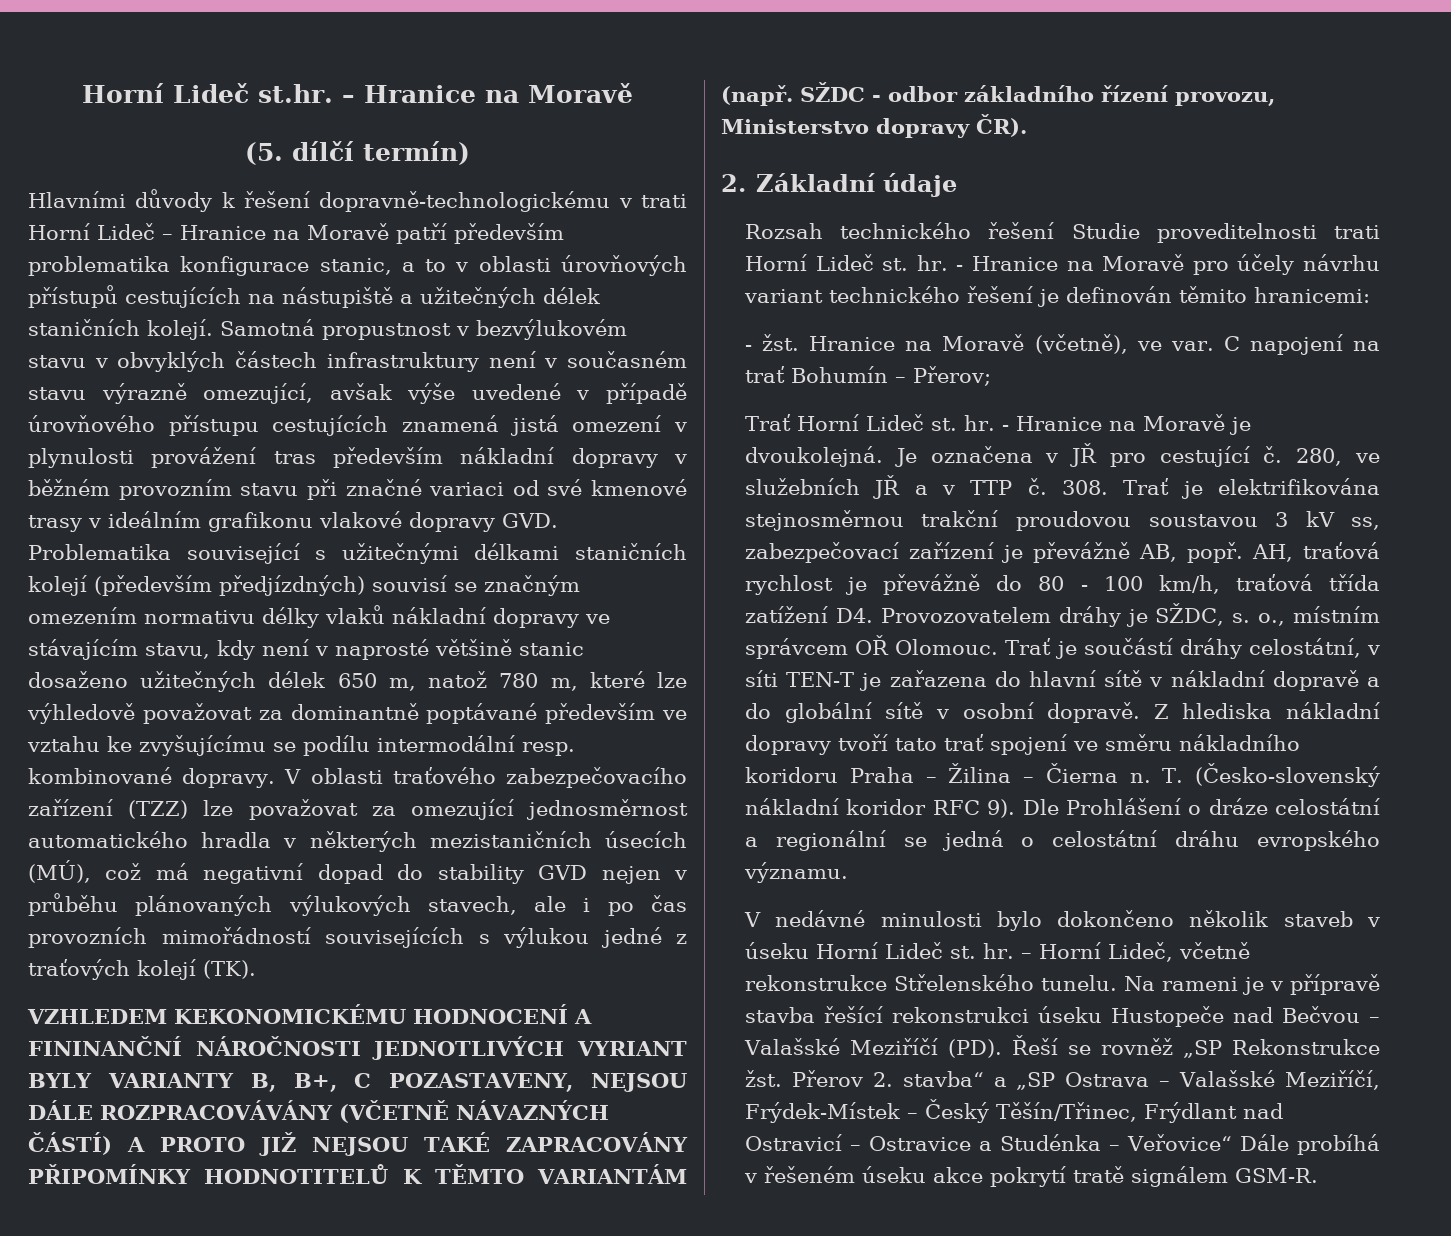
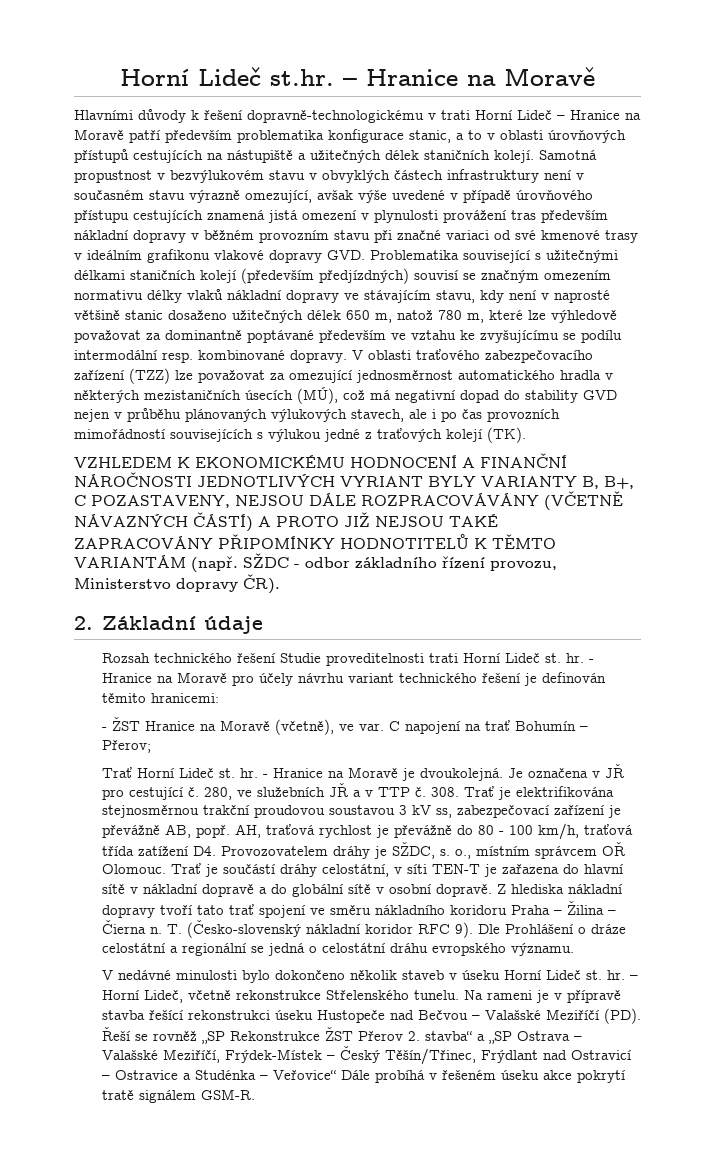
- (5. dílčí termín)
- VZHLEDEM KEKONOMICKÉMU HODNOCENÍ A FININANČNÍ NÁROČNOSTI JEDNOTLIVÝCH VYRIANT BYLY VARIANTY B, B+, C POZASTAVENY, NEJSOU DÁLE ROZPRACOVÁVÁNY (VČETNĚ NÁVAZNÝCH ČÁSTÍ) A PROTO JIŽ NEJSOU TAKÉ ZAPRACOVÁNY PŘIPOMÍNKY HODNOTITELŮ K TĚMTO VARIANTÁM (např.
+ VZHLEDEM K EKONOMICKÉMU HODNOCENÍ A FINANČNÍ NÁROČNOSTI JEDNOTLIVÝCH VYRIANT BYLY VARIANTY B, B+, C POZASTAVENY, NEJSOU DÁLE ROZPRACOVÁVÁNY (VČETNĚ NÁVAZNÝCH ČÁSTÍ) A PROTO JIŽ NEJSOU TAKÉ ZAPRACOVÁNY PŘIPOMÍNKY HODNOTITELŮ K TĚMTO VARIANTÁM (např.
- - žst. Hranice na Moravě (včetně), ve var.
+ - ŽST Hranice na Moravě (včetně), ve var.
- Na rameni je v přípravě stavba řešící rekonstrukci úseku Hustopeče nad Bečvou – Valašské Meziříčí (PD). Řeší se rovněž „SP Rekonstrukce žst. Přerov 2. stavba“ a „SP Ostrava – Valašské Meziříčí, Frýdek-Místek – Český Těšín/Třinec, Frýdlant nad Ostravicí – Ostravice a Studénka – Veřovice“ Dále probíhá v řešeném úseku akce pokrytí tratě signálem GSM-R.
+ Na rameni je v přípravě stavba řešící rekonstrukci úseku Hustopeče nad Bečvou – Valašské Meziříčí (PD). Řeší se rovněž „SP Rekonstrukce ŽST Přerov 2. stavba“ a „SP Ostrava – Valašské Meziříčí, Frýdek-Místek – Český Těšín/Třinec, Frýdlant nad Ostravicí – Ostravice a Studénka – Veřovice“ Dále probíhá v řešeném úseku akce pokrytí tratě signálem GSM-R.

